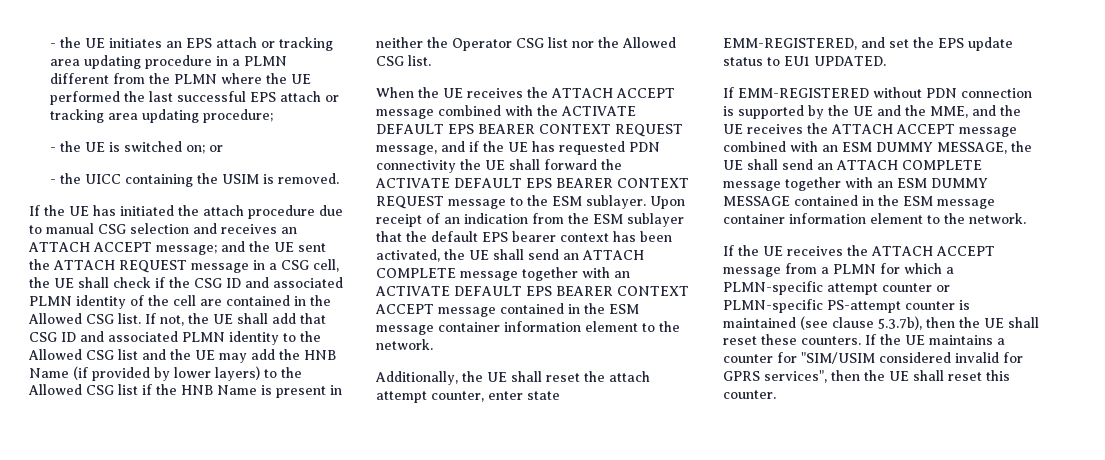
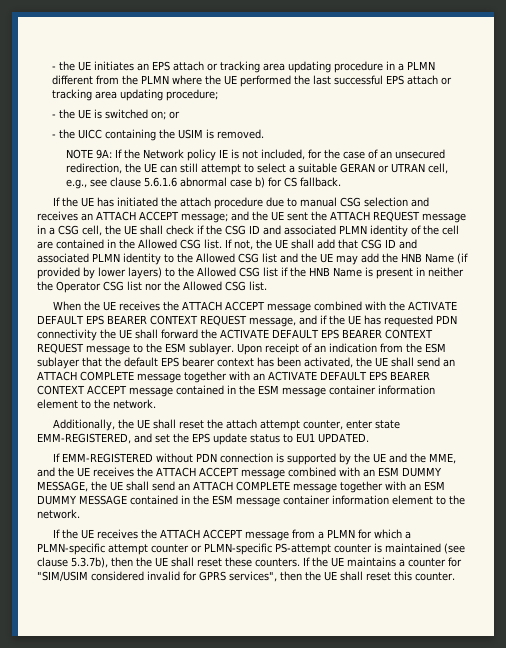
+ NOTE 9A: If the Network policy IE is not included, for the case of an unsecured redirection, the UE can still attempt to select a suitable GERAN or UTRAN cell, e.g., see clause 5.6.1.6 abnormal case b) for CS fallback.

